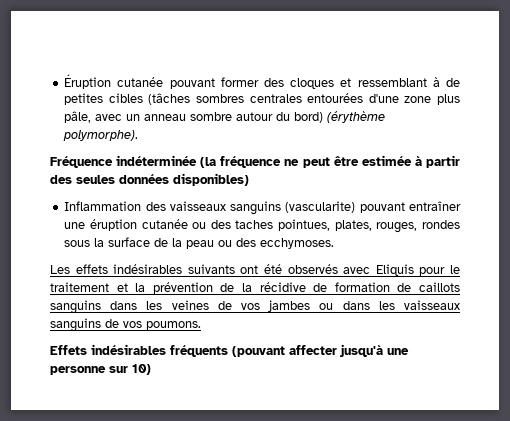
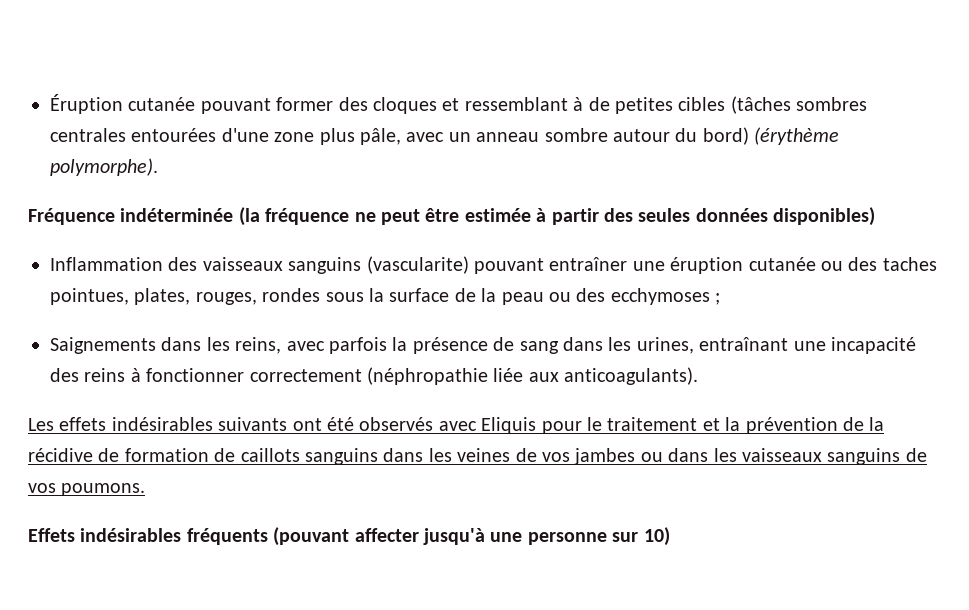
- Inflammation des vaisseaux sanguins (vascularite) pouvant entraîner une éruption cutanée ou des taches pointues, plates, rouges, rondes sous la surface de la peau ou des ecchymoses.
+ Inflammation des vaisseaux sanguins (vascularite) pouvant entraîner une éruption cutanée ou des taches pointues, plates, rouges, rondes sous la surface de la peau ou des ecchymoses ;
+ Saignements dans les reins, avec parfois la présence de sang dans les urines, entraînant une incapacité des reins à fonctionner correctement (néphropathie liée aux anticoagulants).

